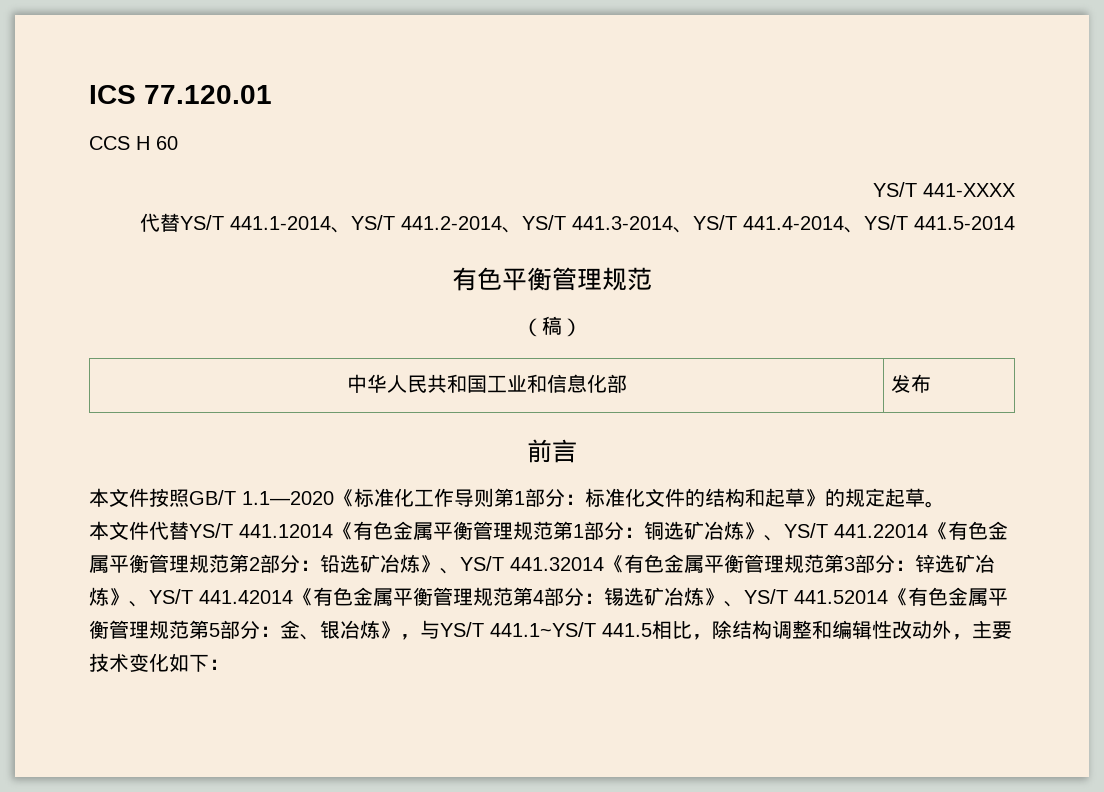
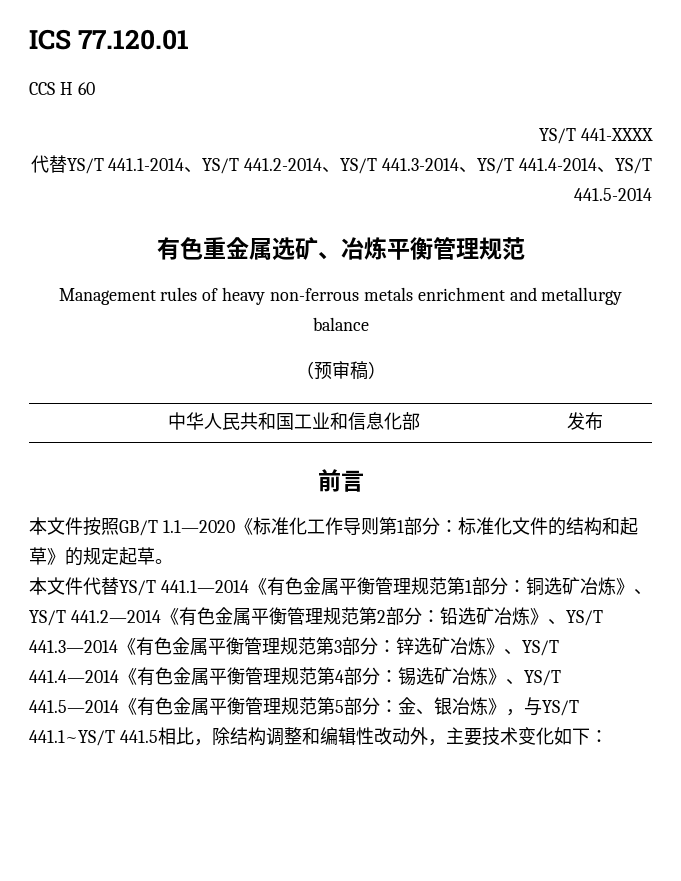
- 有色平衡管理规范
+ 有色重金属选矿、冶炼平衡管理规范
+ Management rules of heavy non-ferrous metals enrichment and metallurgy balance
- （稿）
+ （预审稿）
- 本文件代替YS/T 441.12014《有色金属平衡管理规范第1部分：
+ 本文件代替YS/T 441.1—2014《有色金属平衡管理规范第1部分：
- 铜选矿冶炼》、YS/T 441.22014《有色金属平衡管理规范第2部分：
+ 铜选矿冶炼》、YS/T 441.2—2014《有色金属平衡管理规范第2部分：
- 铅选矿冶炼》、YS/T 441.32014《有色金属平衡管理规范第3部分：
+ 铅选矿冶炼》、YS/T 441.3—2014《有色金属平衡管理规范第3部分：
- 锌选矿冶炼》、YS/T 441.42014《有色金属平衡管理规范第4部分：
+ 锌选矿冶炼》、YS/T 441.4—2014《有色金属平衡管理规范第4部分：
- 锡选矿冶炼》、YS/T 441.52014《有色金属平衡管理规范第5部分：
+ 锡选矿冶炼》、YS/T 441.5—2014《有色金属平衡管理规范第5部分：

